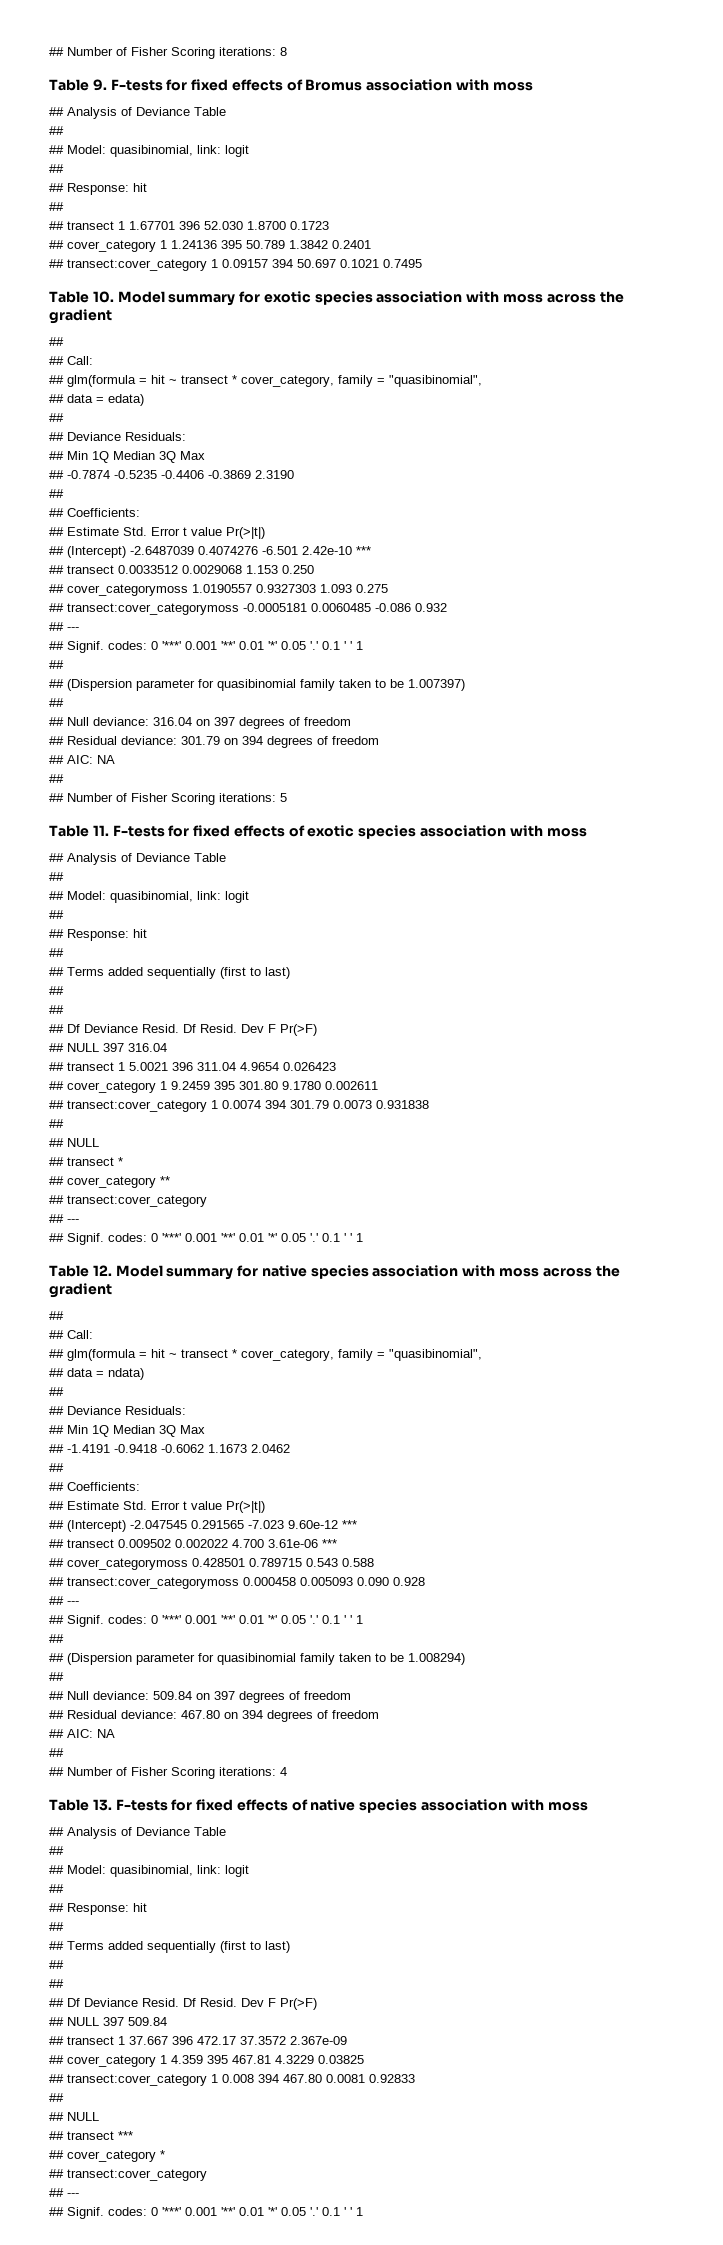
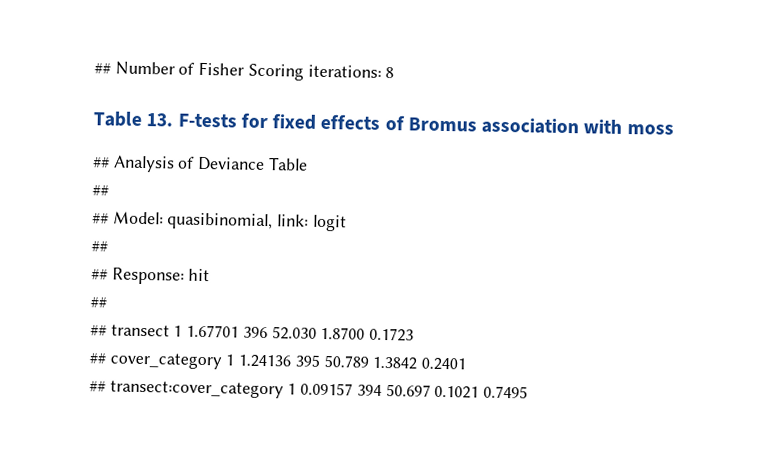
- Table 9. F-tests for fixed effects of Bromus association with moss
+ Table 13. F-tests for fixed effects of Bromus association with moss
- Table 10. Model summary for exotic species association with moss across the gradient
- ##
- ## Call:
- ## glm(formula = hit ~ transect * cover_category, family = "quasibinomial",
- ## data = edata)
- ##
- ## Deviance Residuals:
- ## Min 1Q Median 3Q Max
- ## -0.7874 -0.5235 -0.4406 -0.3869 2.3190
- ##
- ## Coefficients:
- ## Estimate Std. Error t value Pr(>|t|)
- ## (Intercept) -2.6487039 0.4074276 -6.501 2.42e-10 ***
- ## transect 0.0033512 0.0029068 1.153 0.250
- ## cover_categorymoss 1.0190557 0.9327303 1.093 0.275
- ## transect:cover_categorymoss -0.0005181 0.0060485 -0.086 0.932
- ## ---
- ## Signif. codes: 0 '***' 0.001 '**' 0.01 '*' 0.05 '.' 0.1 ' ' 1
- ##
- ## (Dispersion parameter for quasibinomial family taken to be 1.007397)
- ##
- ## Null deviance: 316.04 on 397 degrees of freedom
- ## Residual deviance: 301.79 on 394 degrees of freedom
- ## AIC: NA
- ##
- ## Number of Fisher Scoring iterations: 5
- Table 11. F-tests for fixed effects of exotic species association with moss
- ## Analysis of Deviance Table
- ##
- ## Model: quasibinomial, link: logit
- ##
- ## Response: hit
- ##
- ## Terms added sequentially (first to last)
- ##
- ##
- ## Df Deviance Resid. Df Resid. Dev F Pr(>F)
- ## NULL 397 316.04
- ## transect 1 5.0021 396 311.04 4.9654 0.026423
- ## cover_category 1 9.2459 395 301.80 9.1780 0.002611
- ## transect:cover_category 1 0.0074 394 301.79 0.0073 0.931838
- ##
- ## NULL
- ## transect *
- ## cover_category **
- ## transect:cover_category
- ## ---
- ## Signif. codes: 0 '***' 0.001 '**' 0.01 '*' 0.05 '.' 0.1 ' ' 1
- Table 12. Model summary for native species association with moss across the gradient
- ##
- ## Call:
- ## glm(formula = hit ~ transect * cover_category, family = "quasibinomial",
- ## data = ndata)
- ##
- ## Deviance Residuals:
- ## Min 1Q Median 3Q Max
- ## -1.4191 -0.9418 -0.6062 1.1673 2.0462
- ##
- ## Coefficients:
- ## Estimate Std. Error t value Pr(>|t|)
- ## (Intercept) -2.047545 0.291565 -7.023 9.60e-12 ***
- ## transect 0.009502 0.002022 4.700 3.61e-06 ***
- ## cover_categorymoss 0.428501 0.789715 0.543 0.588
- ## transect:cover_categorymoss 0.000458 0.005093 0.090 0.928
- ## ---
- ## Signif. codes: 0 '***' 0.001 '**' 0.01 '*' 0.05 '.' 0.1 ' ' 1
- ##
- ## (Dispersion parameter for quasibinomial family taken to be 1.008294)
- ##
- ## Null deviance: 509.84 on 397 degrees of freedom
- ## Residual deviance: 467.80 on 394 degrees of freedom
- ## AIC: NA
- ##
- ## Number of Fisher Scoring iterations: 4
- Table 13. F-tests for fixed effects of native species association with moss
- ## Analysis of Deviance Table
- ##
- ## Model: quasibinomial, link: logit
- ##
- ## Response: hit
- ##
- ## Terms added sequentially (first to last)
- ##
- ##
- ## Df Deviance Resid. Df Resid. Dev F Pr(>F)
- ## NULL 397 509.84
- ## transect 1 37.667 396 472.17 37.3572 2.367e-09
- ## cover_category 1 4.359 395 467.81 4.3229 0.03825
- ## transect:cover_category 1 0.008 394 467.80 0.0081 0.92833
- ##
- ## NULL
- ## transect ***
- ## cover_category *
- ## transect:cover_category
- ## ---
- ## Signif. codes: 0 '***' 0.001 '**' 0.01 '*' 0.05 '.' 0.1 ' ' 1

